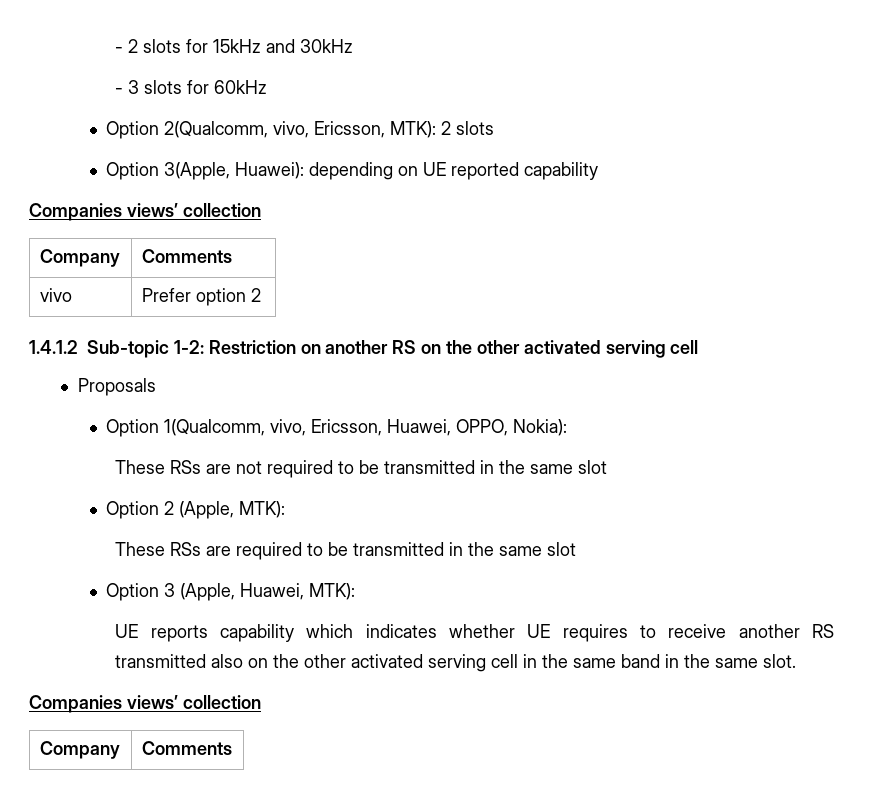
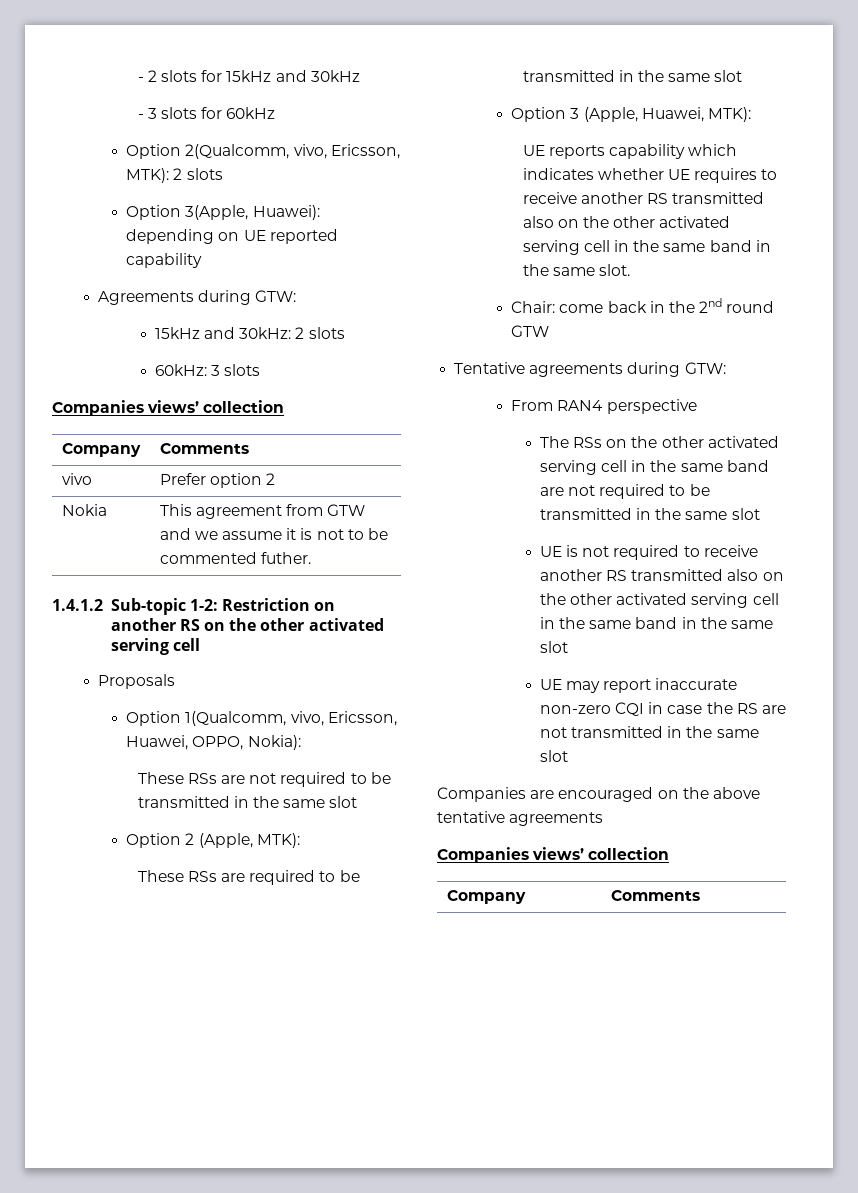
+ Agreements during GTW:
+ 15kHz and 30kHz: 2 slots
+ 60kHz: 3 slots
+ Nokia | This agreement from GTW and we assume it is not to be commented futher.
+ Chair: come back in the 2nd round GTW
+ Tentative agreements during GTW:
+ From RAN4 perspective
+ The RSs on the other activated serving cell in the same band are not required to be transmitted in the same slot
+ UE is not required to receive another RS transmitted also on the other activated serving cell in the same band in the same slot
+ UE may report inaccurate non-zero CQI in case the RS are not transmitted in the same slot
+ Companies are encouraged on the above tentative agreements

